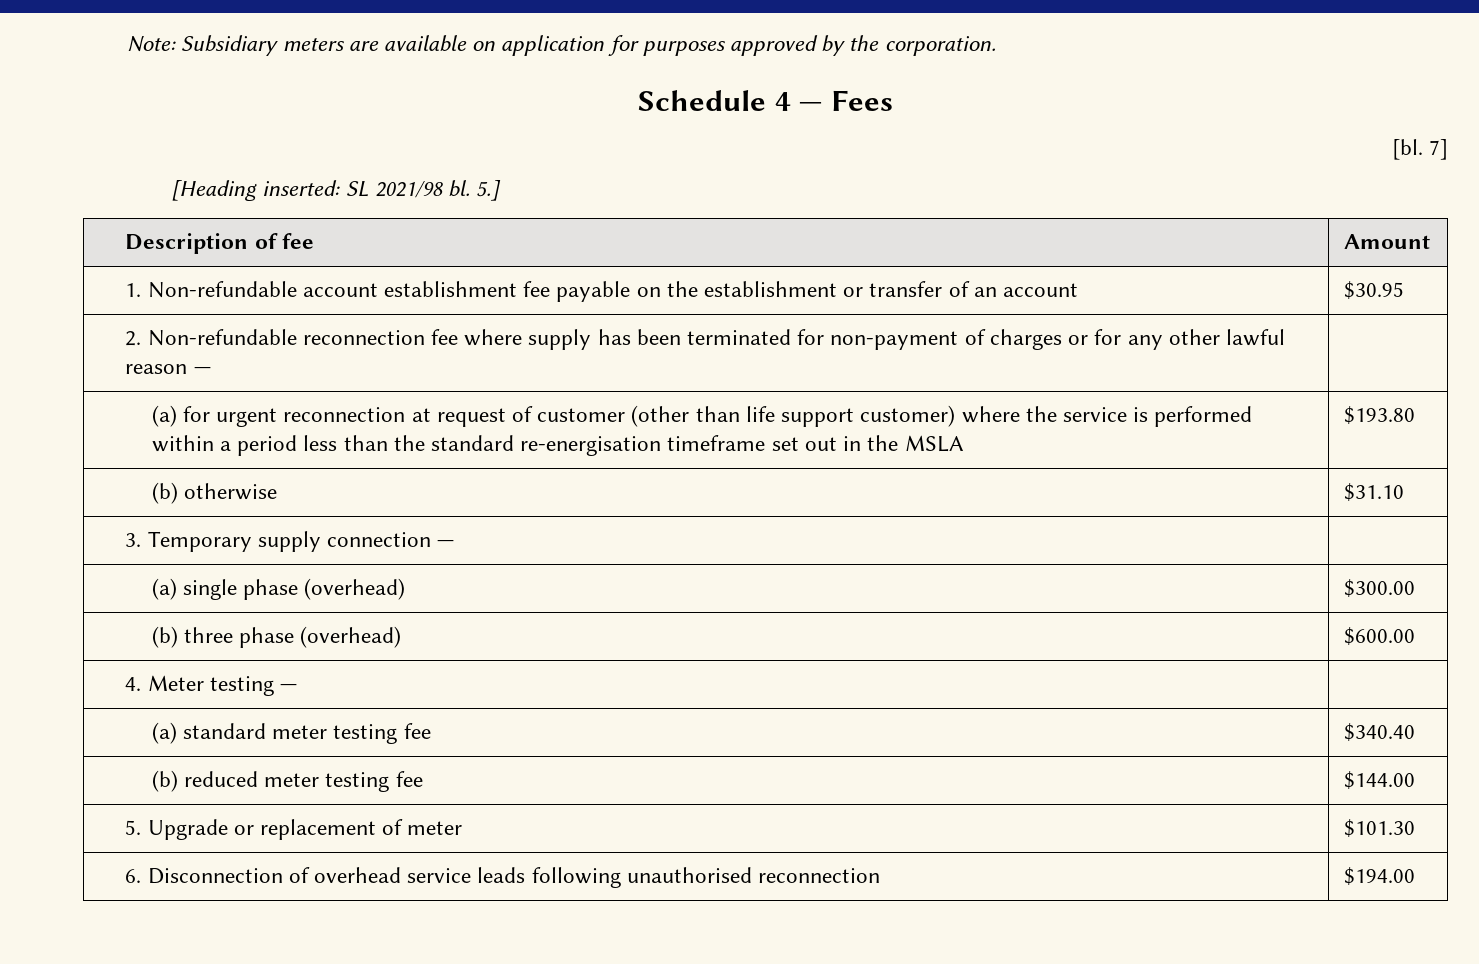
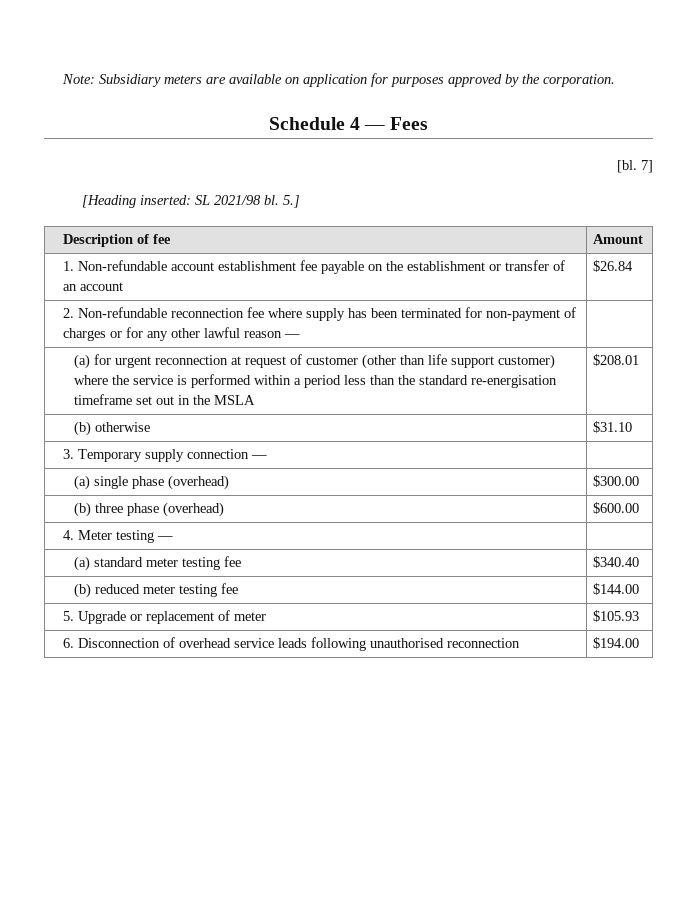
- 1. Non-refundable account establishment fee payable on the establishment or transfer of an account | $30.95
+ 1. Non-refundable account establishment fee payable on the establishment or transfer of an account | $26.84
- (a) for urgent reconnection at request of customer (other than life support customer) where the service is performed within a period less than the standard re-energisation timeframe set out in the MSLA | $193.80
+ (a) for urgent reconnection at request of customer (other than life support customer) where the service is performed within a period less than the standard re-energisation timeframe set out in the MSLA | $208.01
- 5. Upgrade or replacement of meter | $101.30
+ 5. Upgrade or replacement of meter | $105.93

